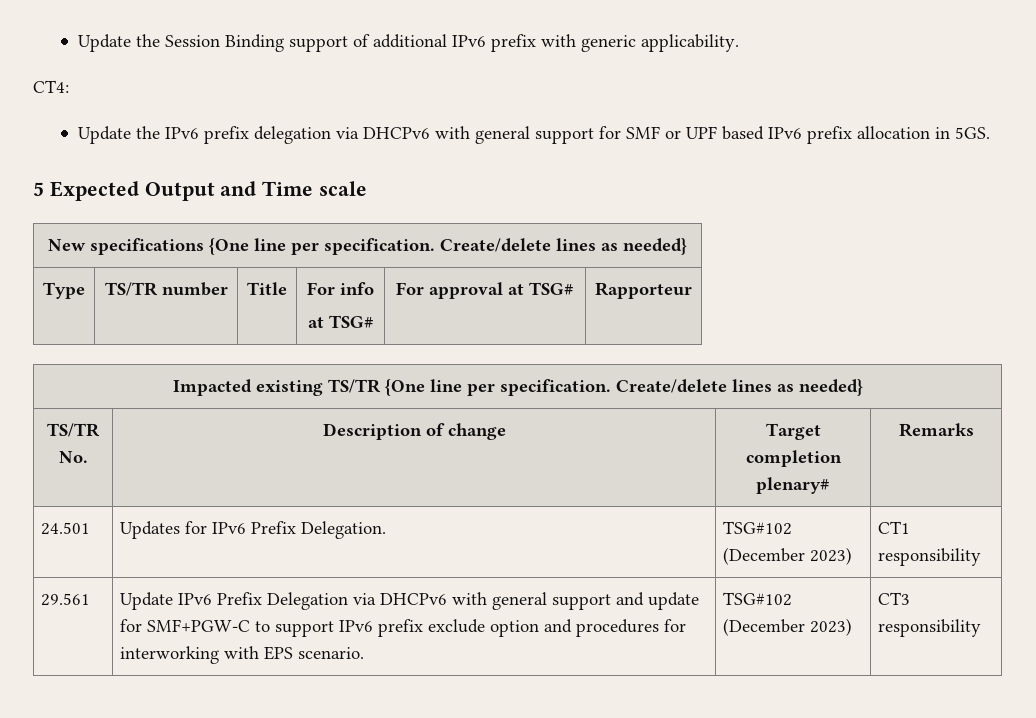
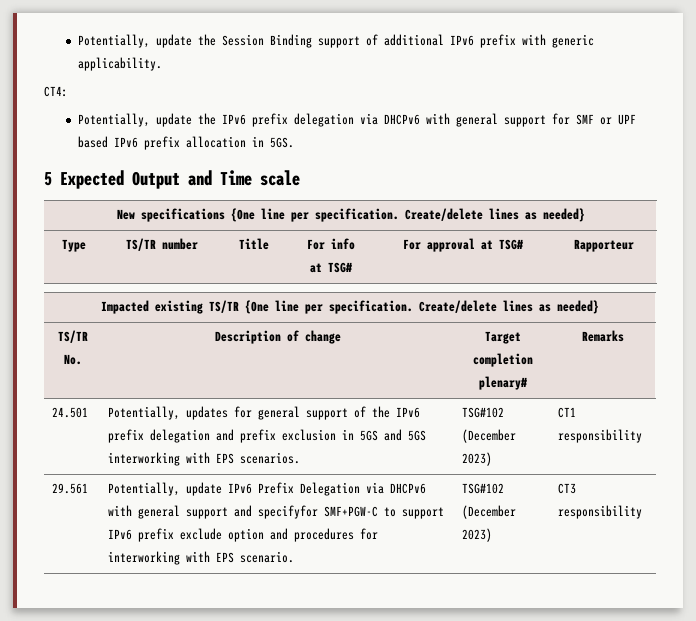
- Update the Session Binding support of additional IPv6 prefix with generic applicability.
+ Potentially, update the Session Binding support of additional IPv6 prefix with generic applicability.
- Update the IPv6 prefix delegation via DHCPv6 with general support for SMF or UPF based IPv6 prefix allocation in 5GS.
+ Potentially, update the IPv6 prefix delegation via DHCPv6 with general support for SMF or UPF based IPv6 prefix allocation in 5GS.
- 24.501 | Updates for IPv6 Prefix Delegation. | TSG#102 (December 2023) | CT1 responsibility
+ 24.501 | Potentially, updates for general support of the IPv6 prefix delegation and prefix exclusion in 5GS and 5GS interworking with EPS scenarios. | TSG#102 (December 2023) | CT1 responsibility
- 29.561 | Update IPv6 Prefix Delegation via DHCPv6 with general support and update for SMF+PGW-C to support IPv6 prefix exclude option and procedures for interworking with EPS scenario. | TSG#102 (December 2023) | CT3 responsibility
+ 29.561 | Potentially, update IPv6 Prefix Delegation via DHCPv6 with general support and specifyfor SMF+PGW-C to support IPv6 prefix exclude option and procedures for interworking with EPS scenario. | TSG#102 (December 2023) | CT3 responsibility

